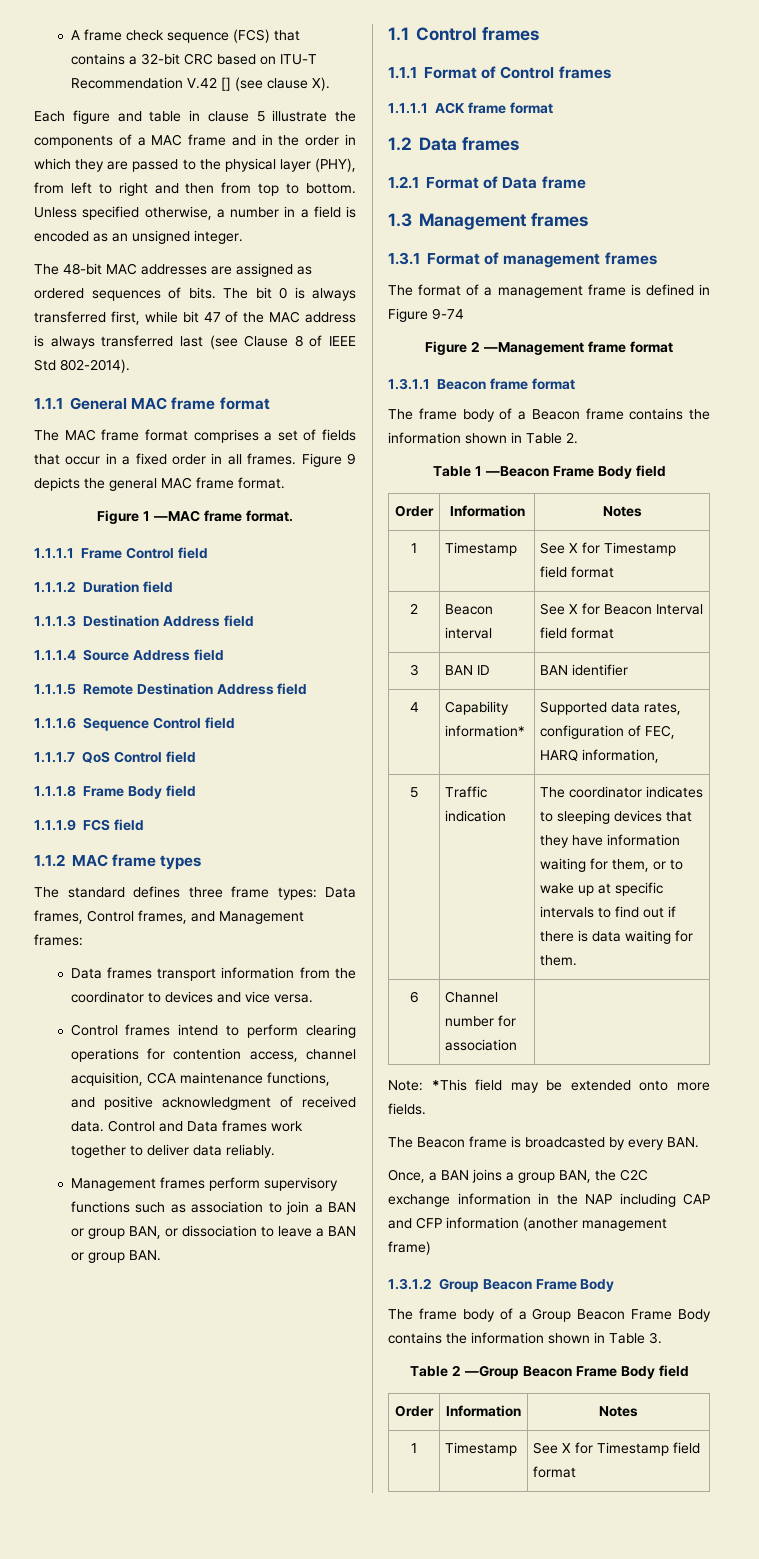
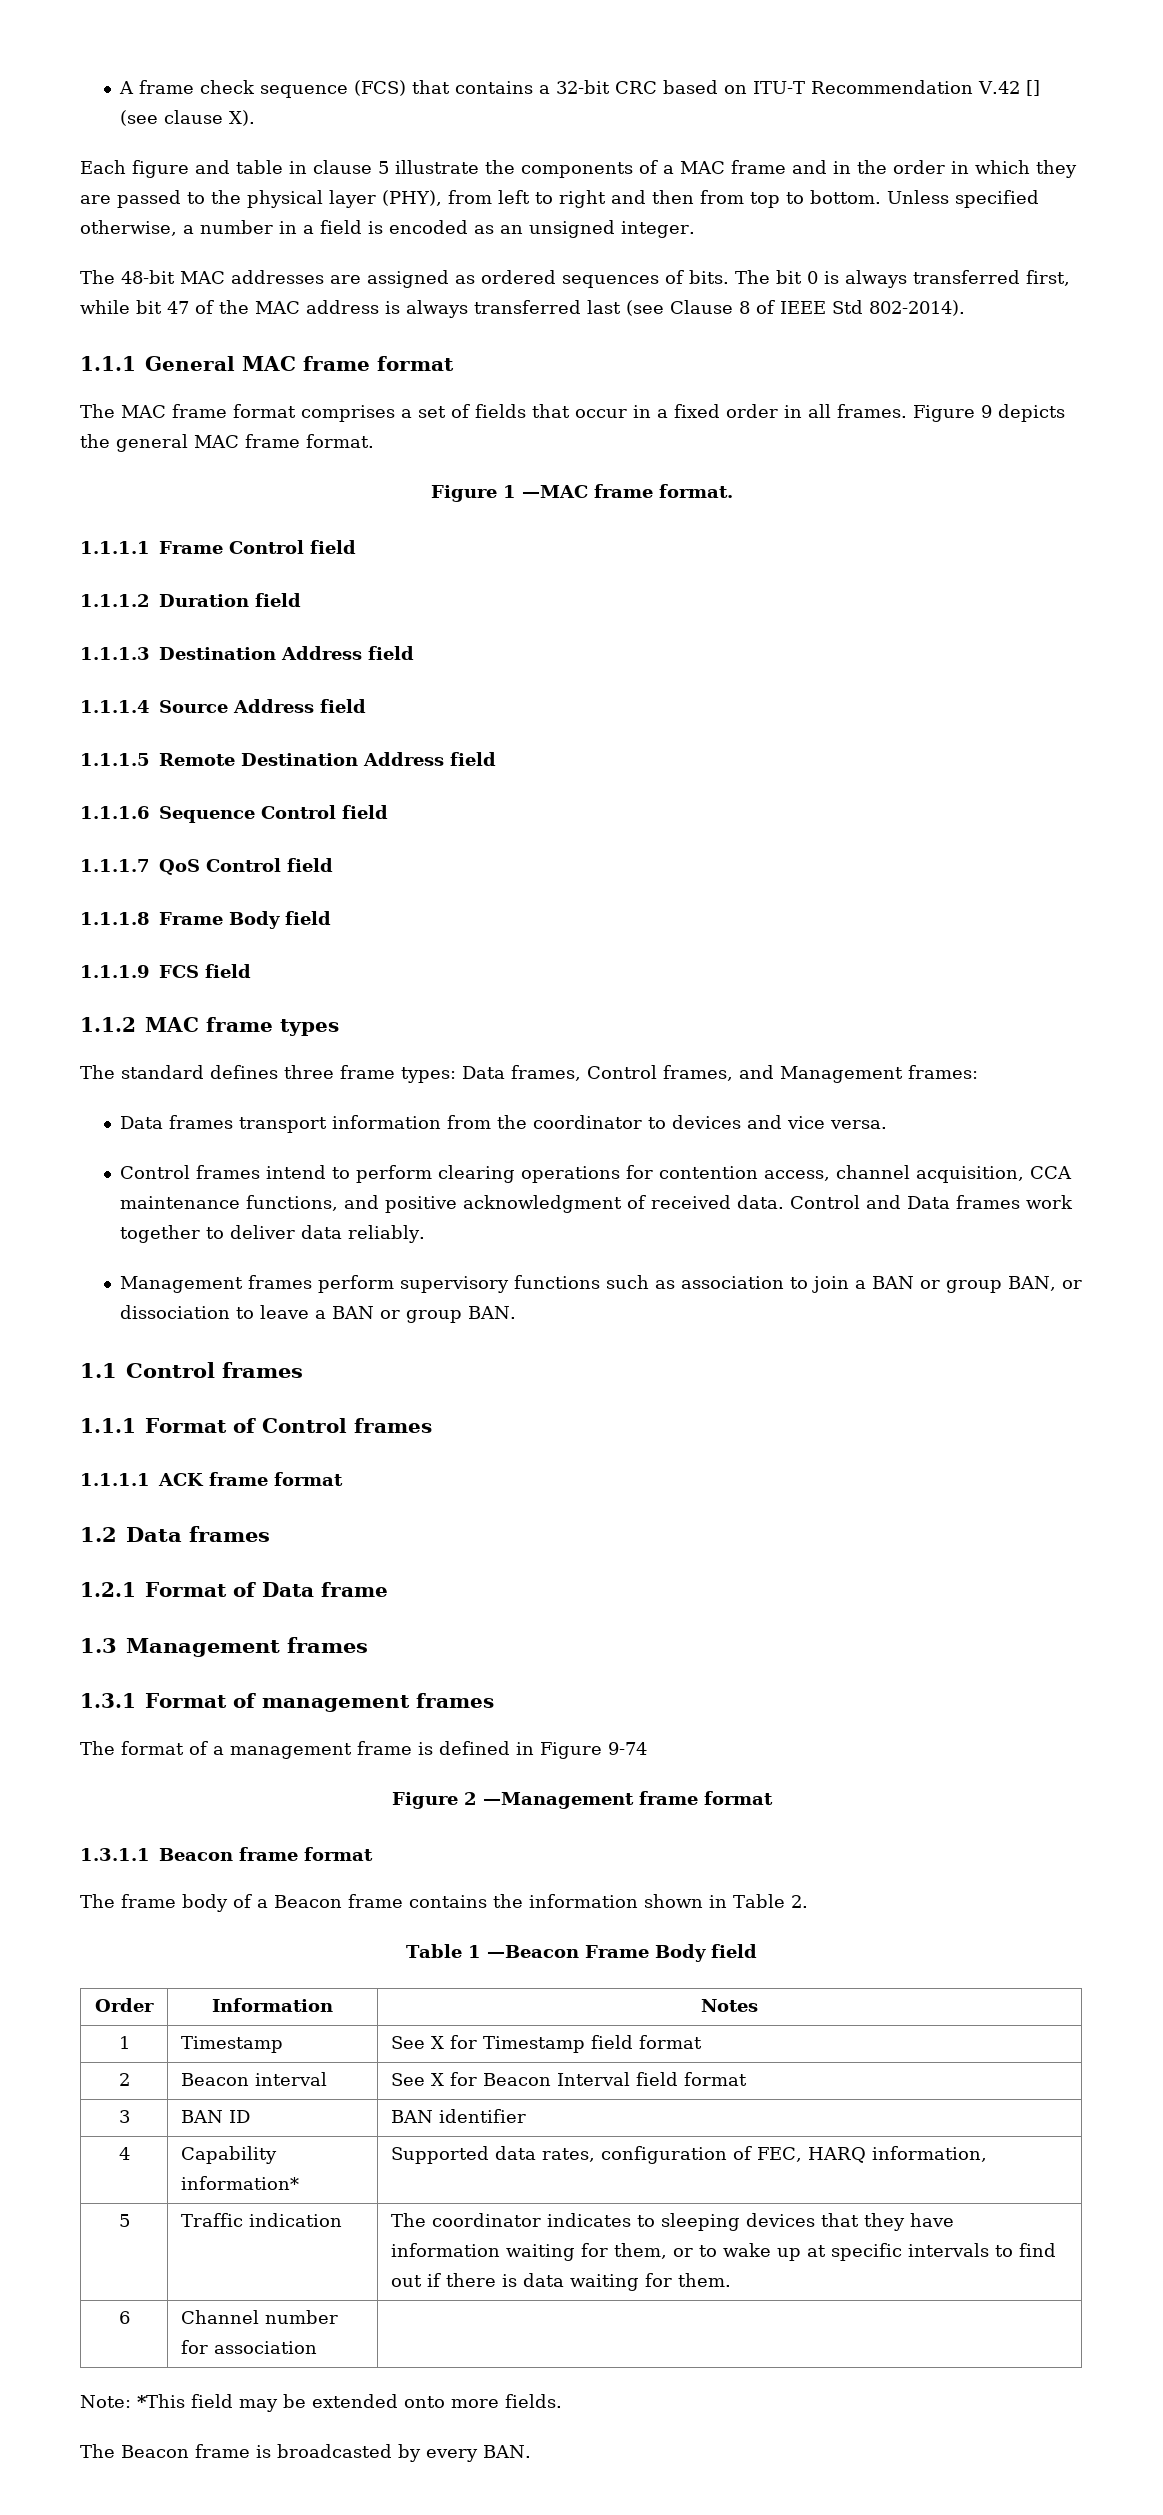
- Once, a BAN joins a group BAN, the C2C exchange information in the NAP including CAP and CFP information (another management frame)
- 1.3.1.2 Group Beacon Frame Body
- The frame body of a Group Beacon Frame Body contains the information shown in Table 3.
- Table 2 —Group Beacon Frame Body field
- Order | Information | Notes
- 1 | Timestamp | See X for Timestamp field format

